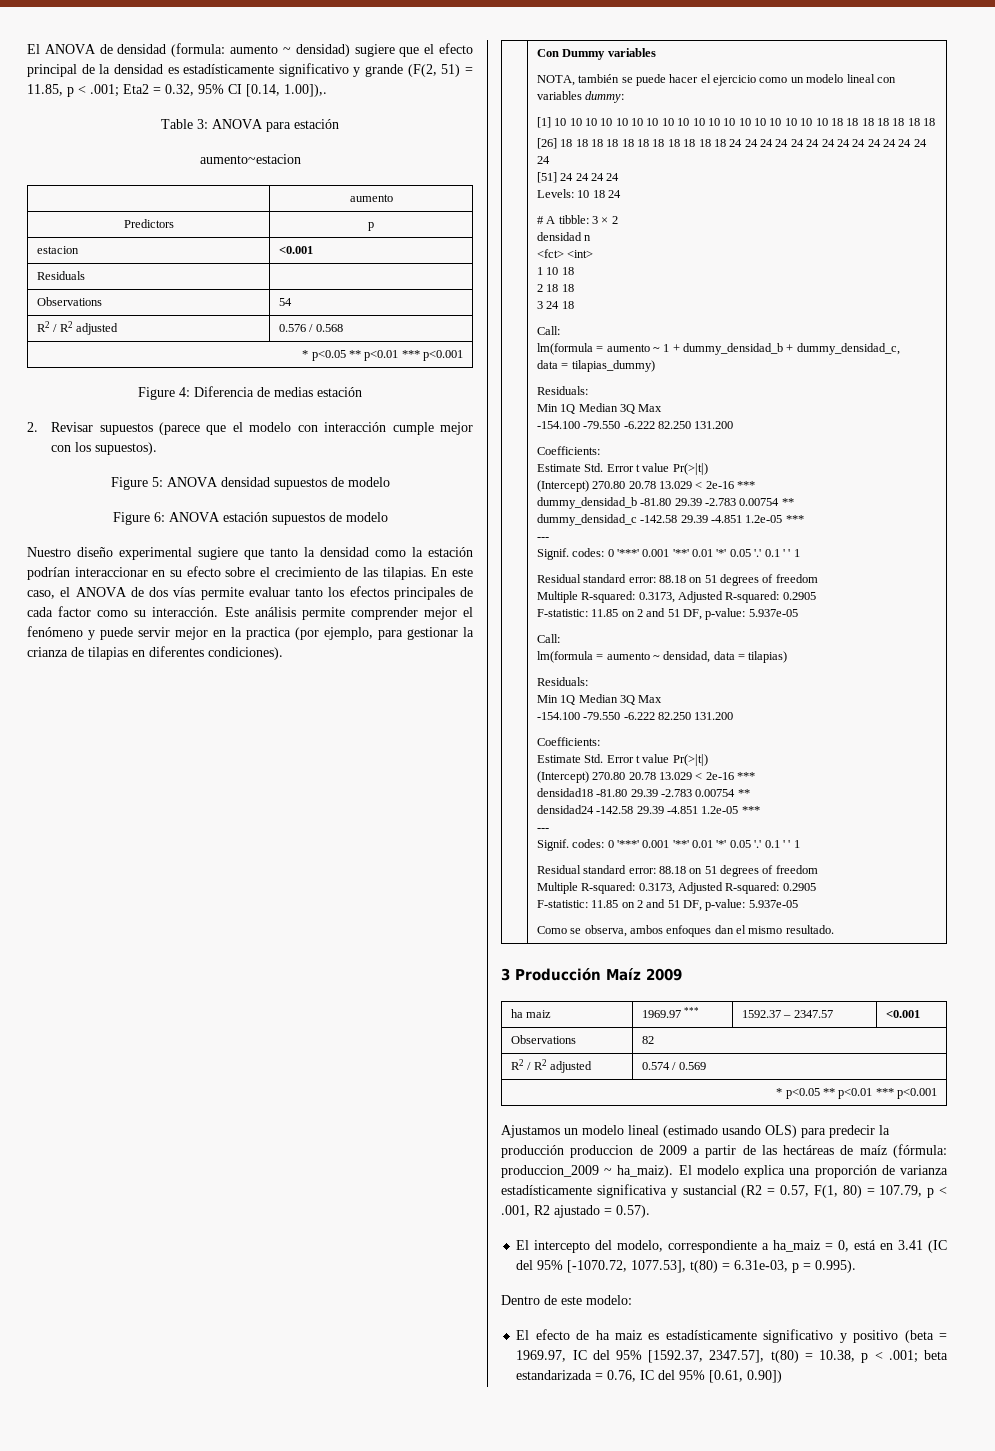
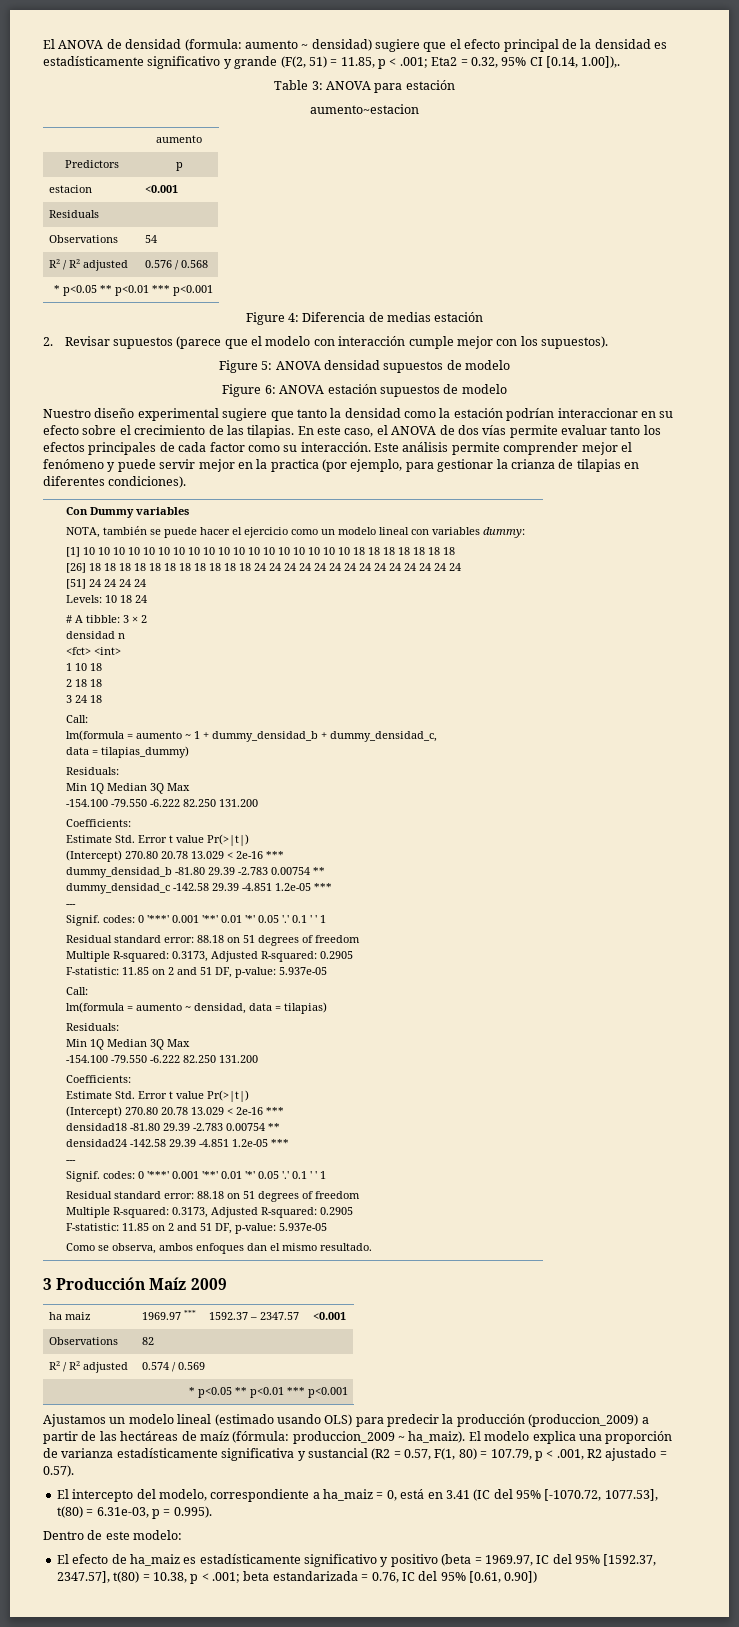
- Ajustamos un modelo lineal (estimado usando OLS) para predecir la producción produccion de 2009 a partir de las hectáreas de maíz (fórmula: produccion_2009 ~ ha_maiz).
+ Ajustamos un modelo lineal (estimado usando OLS) para predecir la producción (produccion_2009) a partir de las hectáreas de maíz (fórmula: produccion_2009 ~ ha_maiz).
- El efecto de ha maiz es estadísticamente significativo y positivo (beta = 1969.97, IC del 95% [1592.37, 2347.57], t(80) = 10.38, p < .001; beta estandarizada = 0.76, IC del 95% [0.61, 0.90])
+ El efecto de ha_maiz es estadísticamente significativo y positivo (beta = 1969.97, IC del 95% [1592.37, 2347.57], t(80) = 10.38, p < .001; beta estandarizada = 0.76, IC del 95% [0.61, 0.90])

